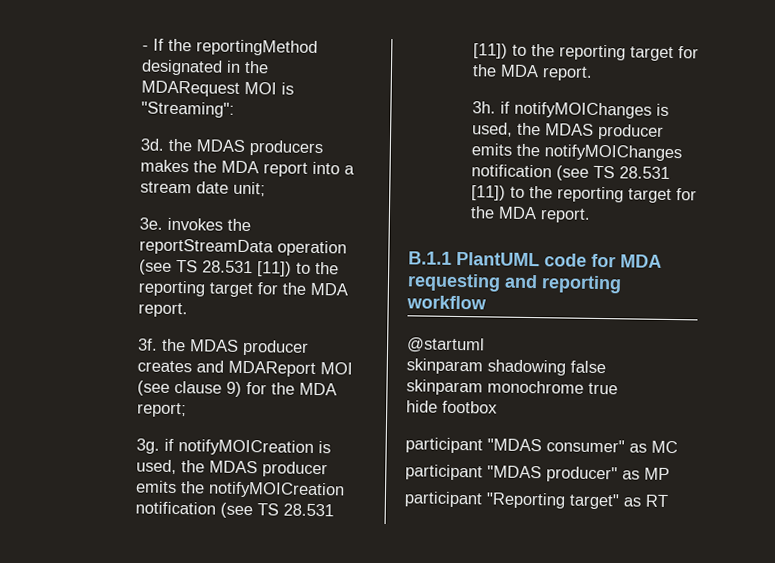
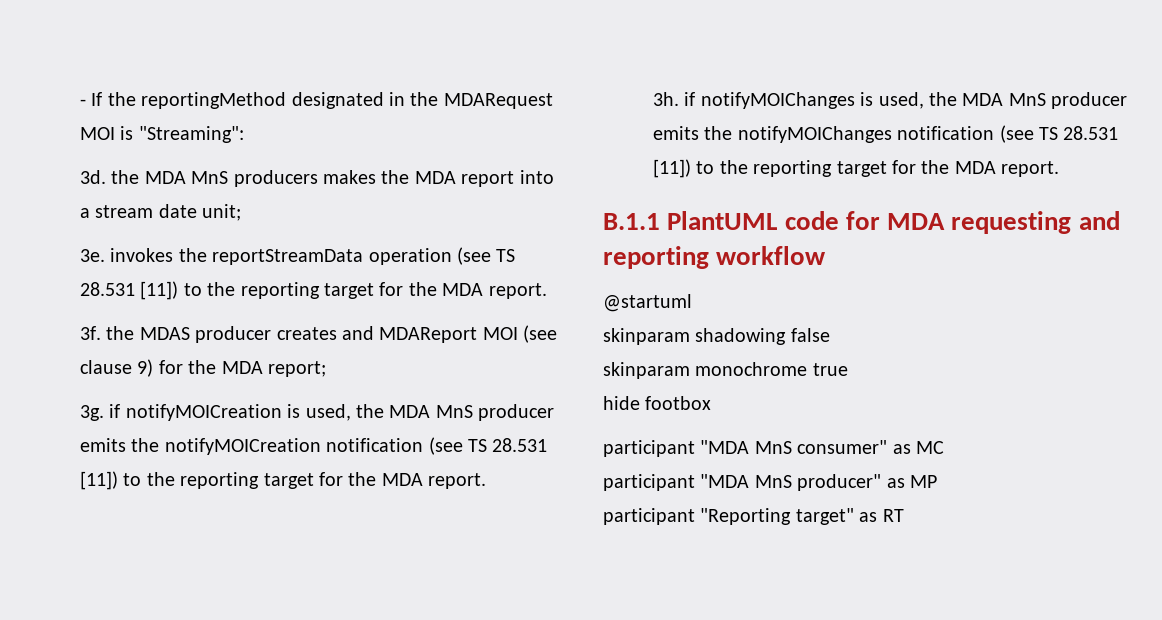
- 3d. the MDAS producers makes the MDA report into a stream date unit;
+ 3d. the MDA MnS producers makes the MDA report into a stream date unit;
- 3g. if notifyMOICreation is used, the MDAS producer emits the notifyMOICreation notification (see TS 28.531 [11]) to the reporting target for the MDA report.
+ 3g. if notifyMOICreation is used, the MDA MnS producer emits the notifyMOICreation notification (see TS 28.531 [11]) to the reporting target for the MDA report.
- 3h. if notifyMOIChanges is used, the MDAS producer emits the notifyMOIChanges notification (see TS 28.531 [11]) to the reporting target for the MDA report.
+ 3h. if notifyMOIChanges is used, the MDA MnS producer emits the notifyMOIChanges notification (see TS 28.531 [11]) to the reporting target for the MDA report.
- participant "MDAS consumer" as MC
+ participant "MDA MnS consumer" as MC
- participant "MDAS producer" as MP
+ participant "MDA MnS producer" as MP

